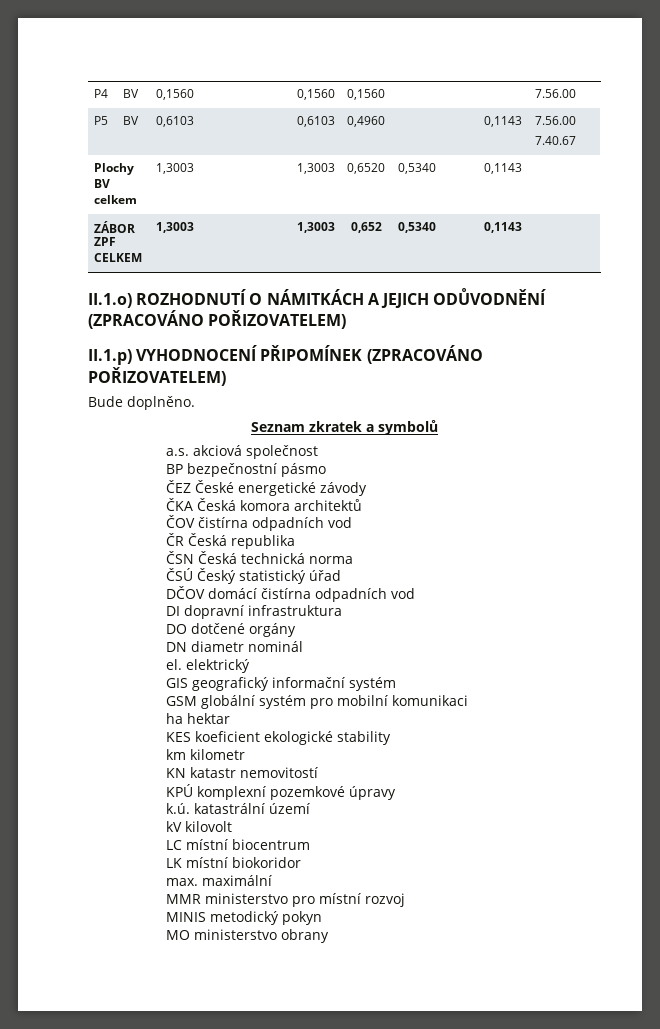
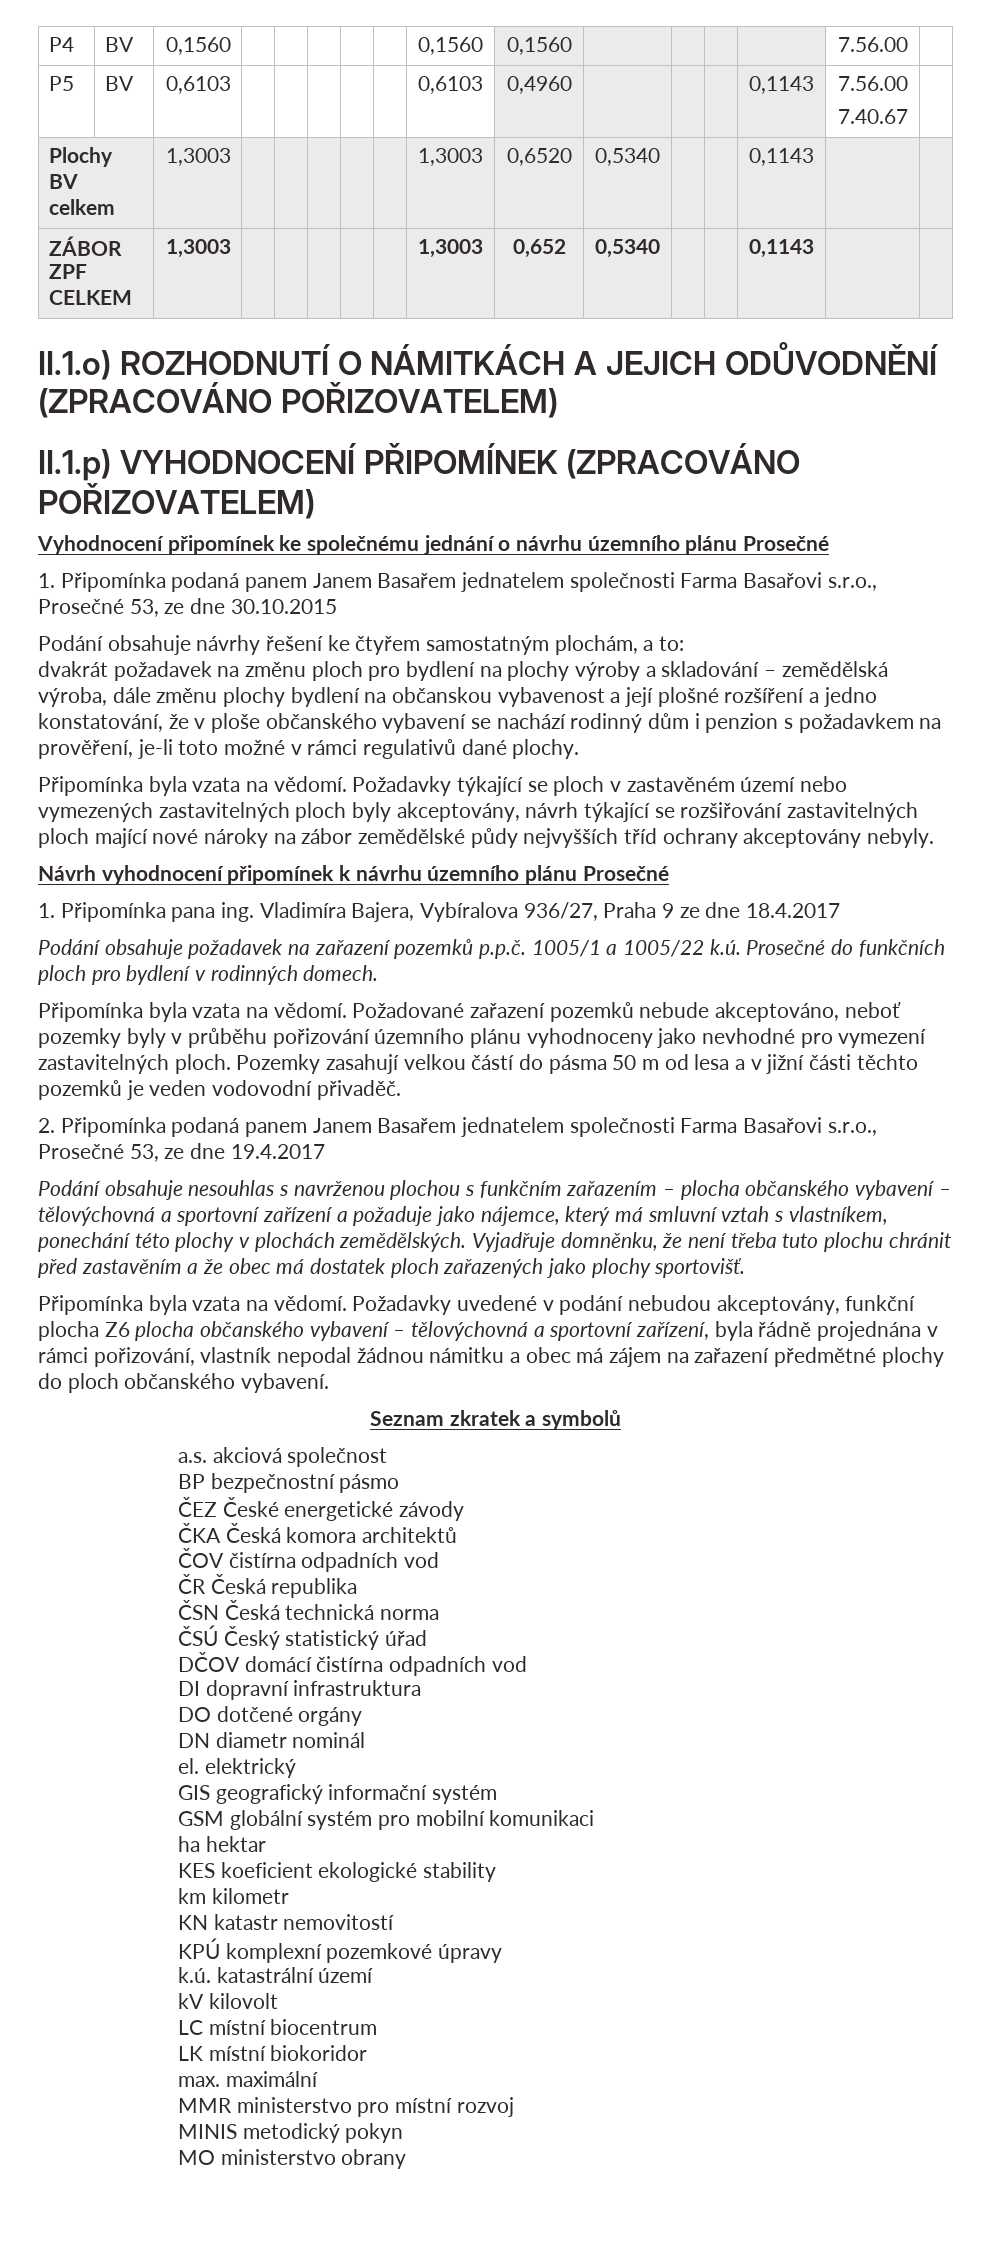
- Bude doplněno.
+ Vyhodnocení připomínek ke společnému jednání o návrhu územního plánu Prosečné
+ 1. Připomínka podaná panem Janem Basařem jednatelem společnosti Farma Basařovi s.r.o., Prosečné 53, ze dne 30.10.2015
+ Podání obsahuje návrhy řešení ke čtyřem samostatným plochám, a to:
+ dvakrát požadavek na změnu ploch pro bydlení na plochy výroby a skladování – zemědělská výroba, dále změnu plochy bydlení na občanskou vybavenost a její plošné rozšíření a jedno konstatování, že v ploše občanského vybavení se nachází rodinný dům i penzion s požadavkem na prověření, je-li toto možné v rámci regulativů dané plochy.
+ Připomínka byla vzata na vědomí. Požadavky týkající se ploch v zastavěném území nebo vymezených zastavitelných ploch byly akceptovány, návrh týkající se rozšiřování zastavitelných ploch mající nové nároky na zábor zemědělské půdy nejvyšších tříd ochrany akceptovány nebyly.
+ Návrh vyhodnocení připomínek k návrhu územního plánu Prosečné
+ 1. Připomínka pana ing. Vladimíra Bajera, Vybíralova 936/27, Praha 9 ze dne 18.4.2017
+ Podání obsahuje požadavek na zařazení pozemků p.p.č. 1005/1 a 1005/22 k.ú. Prosečné do funkčních ploch pro bydlení v rodinných domech.
+ Připomínka byla vzata na vědomí. Požadované zařazení pozemků nebude akceptováno, neboť pozemky byly v průběhu pořizování územního plánu vyhodnoceny jako nevhodné pro vymezení zastavitelných ploch. Pozemky zasahují velkou částí do pásma 50 m od lesa a v jižní části těchto pozemků je veden vodovodní přivaděč.
+ 2. Připomínka podaná panem Janem Basařem jednatelem společnosti Farma Basařovi s.r.o., Prosečné 53, ze dne 19.4.2017
+ Podání obsahuje nesouhlas s navrženou plochou s funkčním zařazením – plocha občanského vybavení – tělovýchovná a sportovní zařízení a požaduje jako nájemce, který má smluvní vztah s vlastníkem, ponechání této plochy v plochách zemědělských. Vyjadřuje domněnku, že není třeba tuto plochu chránit před zastavěním a že obec má dostatek ploch zařazených jako plochy sportovišť.
+ Připomínka byla vzata na vědomí. Požadavky uvedené v podání nebudou akceptovány, funkční plocha Z6 plocha občanského vybavení – tělovýchovná a sportovní zařízení, byla řádně projednána v rámci pořizování, vlastník nepodal žádnou námitku a obec má zájem na zařazení předmětné plochy do ploch občanského vybavení.

